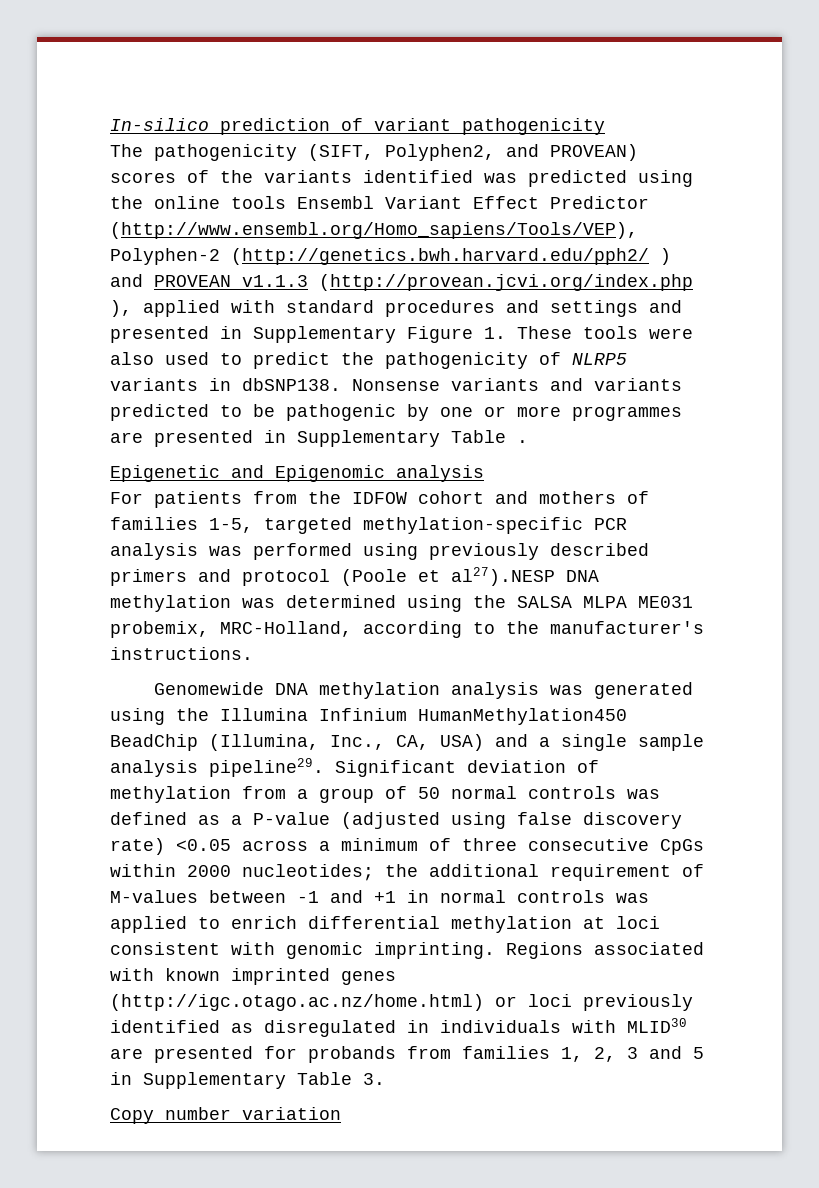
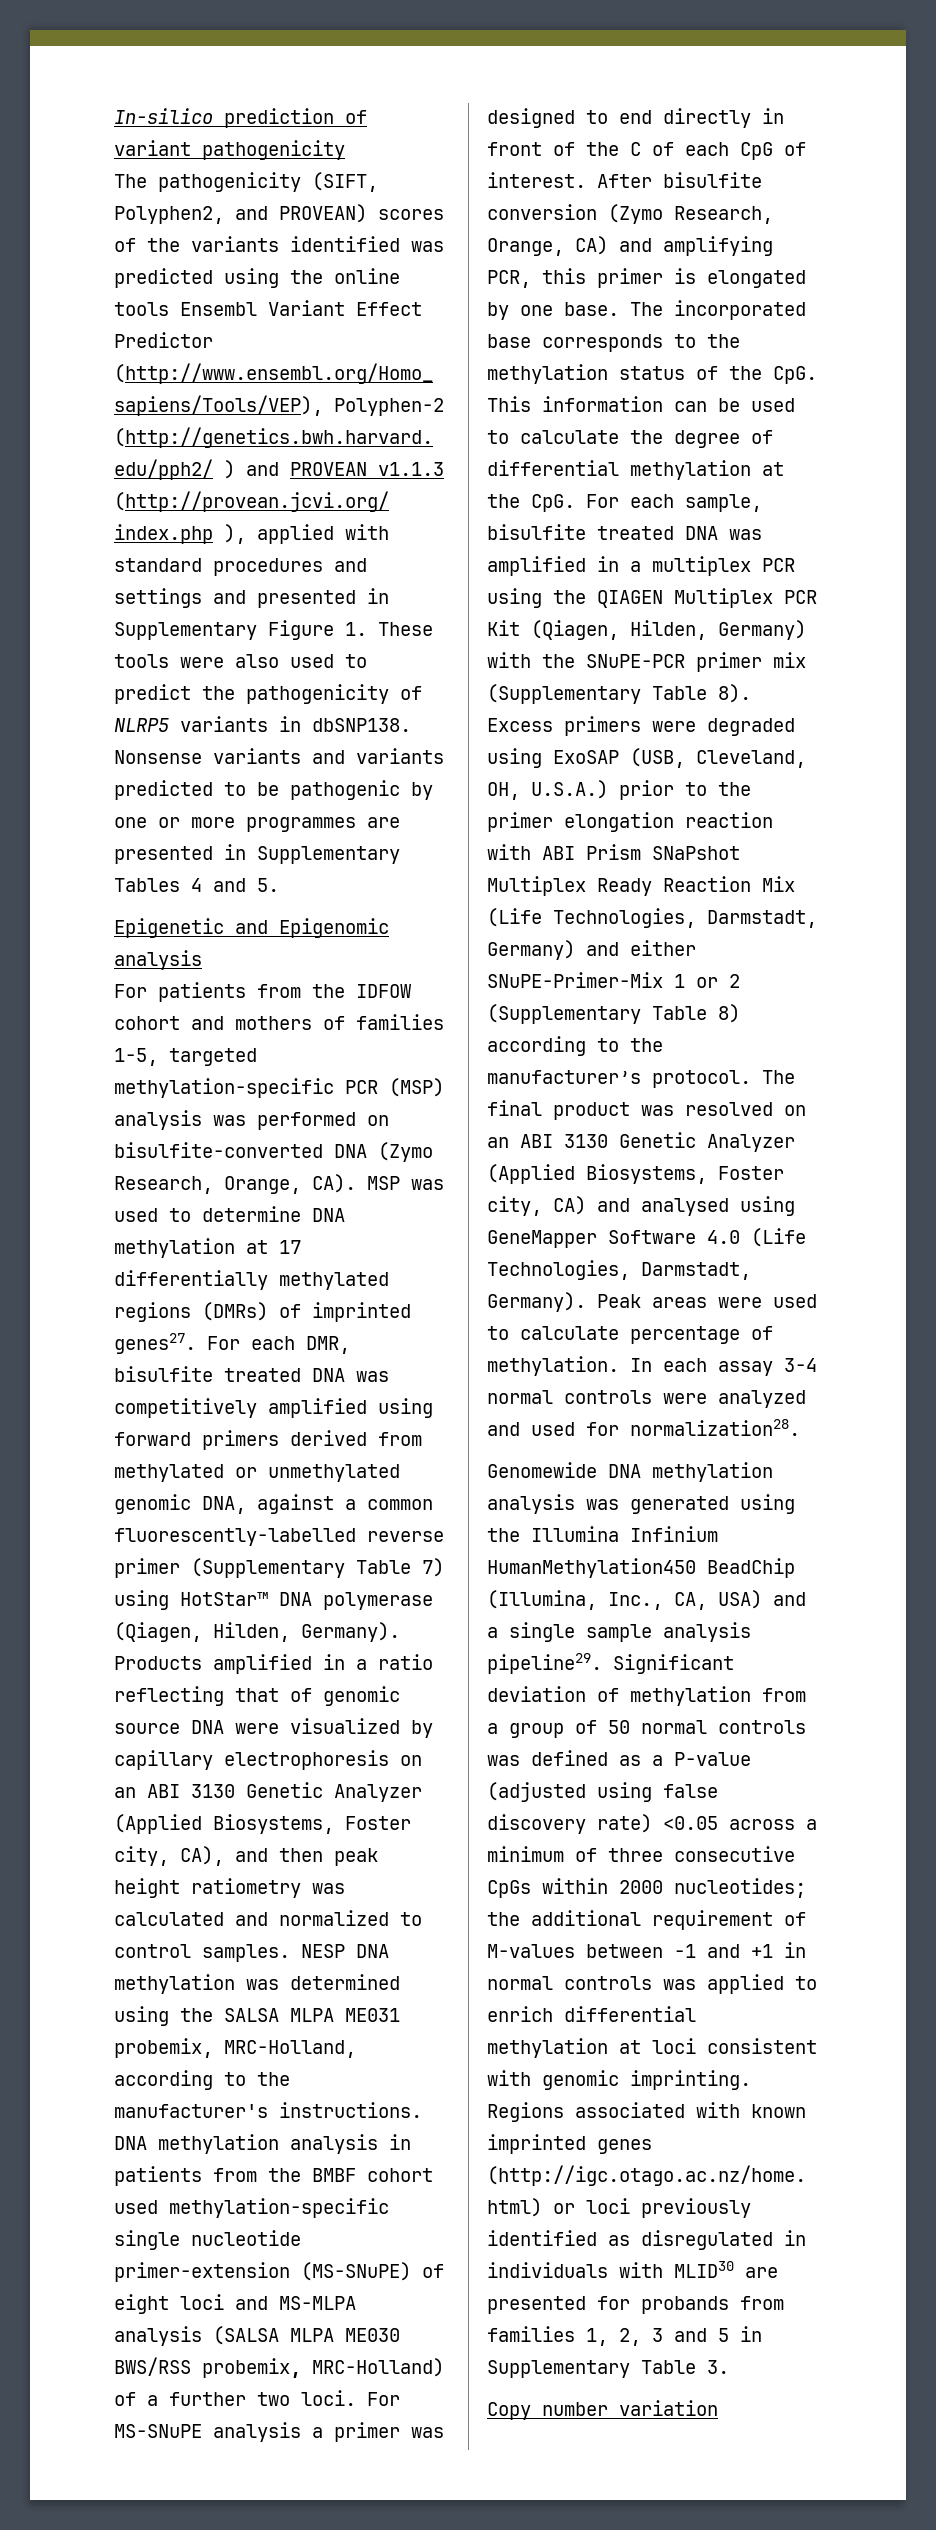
- Nonsense variants and variants predicted to be pathogenic by one or more programmes are presented in Supplementary Table .
+ Nonsense variants and variants predicted to be pathogenic by one or more programmes are presented in Supplementary Tables 4 and 5.
- For patients from the IDFOW cohort and mothers of families 1-5, targeted methylation-specific PCR analysis was performed using previously described primers and protocol (Poole et al27).NESP DNA methylation was determined using the SALSA MLPA ME031 probemix, MRC-Holland, according to the manufacturer's instructions.
+ For patients from the IDFOW cohort and mothers of families 1-5, targeted methylation-specific PCR (MSP) analysis was performed on bisulfite-converted DNA (Zymo Research, Orange, CA). MSP was used to determine DNA methylation at 17 differentially methylated regions (DMRs) of imprinted genes27. For each DMR, bisulfite treated DNA was competitively amplified using forward primers derived from methylated or unmethylated genomic DNA, against a common fluorescently-labelled reverse primer (Supplementary Table 7) using HotStar™ DNA polymerase (Qiagen, Hilden, Germany). Products amplified in a ratio reflecting that of genomic source DNA were visualized by capillary electrophoresis on an ABI 3130 Genetic Analyzer (Applied Biosystems, Foster city, CA), and then peak height ratiometry was calculated and normalized to control samples. NESP DNA methylation was determined using the SALSA MLPA ME031 probemix, MRC-Holland, according to the manufacturer's instructions. DNA methylation analysis in patients from the BMBF cohort used methylation-specific single nucleotide primer-extension (MS-SNuPE) of eight loci and MS-MLPA analysis (SALSA MLPA ME030 BWS/RSS probemix, MRC-Holland) of a further two loci. For MS-SNuPE analysis a primer was designed to end directly in front of the C of each CpG of interest. After bisulfite conversion (Zymo Research, Orange, CA) and amplifying PCR, this primer is elongated by one base. The incorporated base corresponds to the methylation status of the CpG. This information can be used to calculate the degree of differential methylation at the CpG. For each sample, bisulfite treated DNA was amplified in a multiplex PCR using the QIAGEN Multiplex PCR Kit (Qiagen, Hilden, Germany) with the SNuPE-PCR primer mix (Supplementary Table 8). Excess primers were degraded using ExoSAP (USB, Cleveland, OH, U.S.A.) prior to the primer elongation reaction with ABI Prism SNaPshot Multiplex Ready Reaction Mix (Life Technologies, Darmstadt, Germany) and either SNuPE-Primer-Mix 1 or 2 (Supplementary Table 8) according to the manufacturer’s protocol. The final product was resolved on an ABI 3130 Genetic Analyzer (Applied Biosystems, Foster city, CA) and analysed using GeneMapper Software 4.0 (Life Technologies, Darmstadt, Germany). Peak areas were used to calculate percentage of methylation. In each assay 3-4 normal controls were analyzed and used for normalization28.

